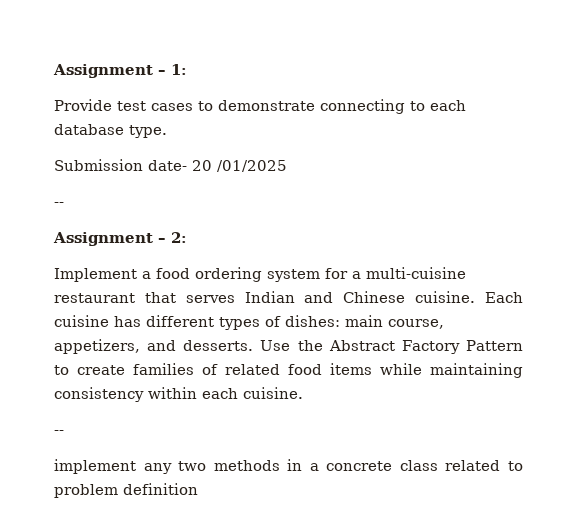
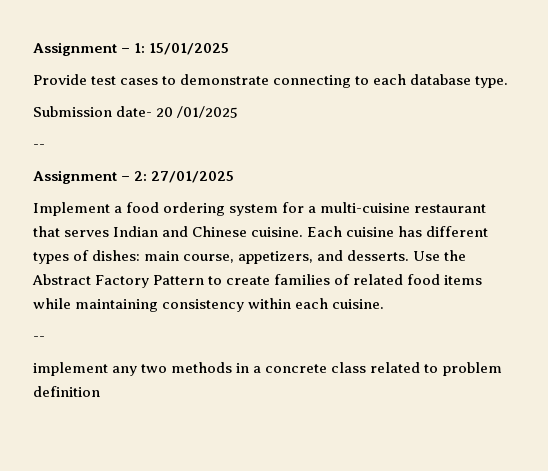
- Assignment – 1:
+ Assignment – 1: 15/01/2025
- Assignment – 2:
+ Assignment – 2: 27/01/2025

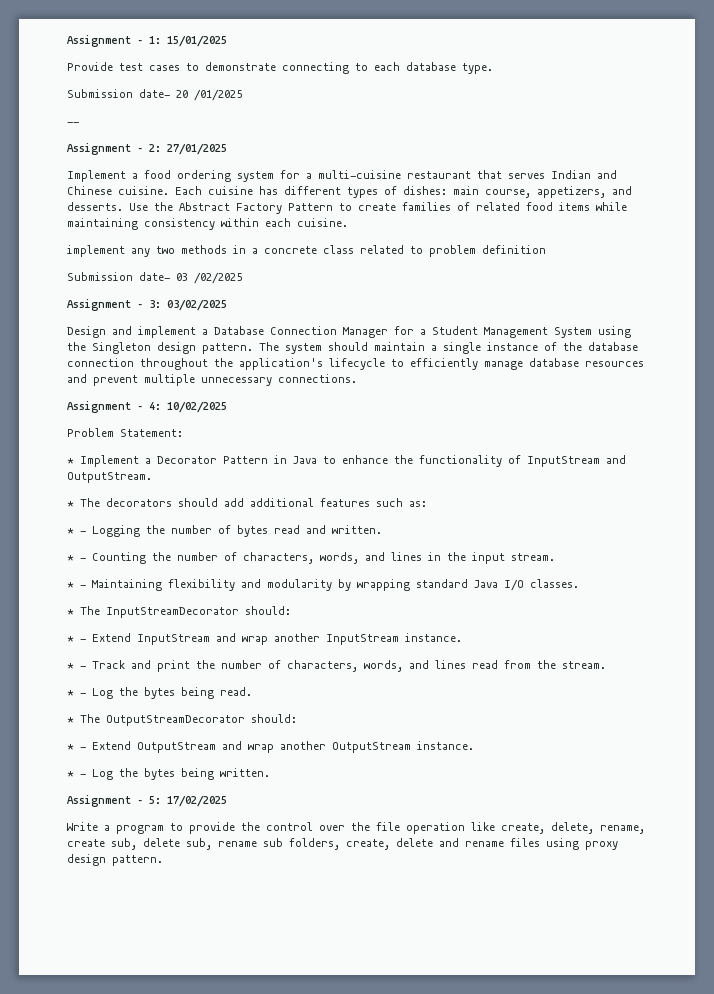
  Use the Abstract Factory Pattern to create families of related food items while maintaining consistency within each cuisine.
- --
+ Submission date- 03 /02/2025
+ Assignment – 3: 03/02/2025
+ Design and implement a Database Connection Manager for a Student Management System using the Singleton design pattern. The system should maintain a single instance of the database connection throughout the application's lifecycle to efficiently manage database resources and prevent multiple unnecessary connections.
+ Assignment – 4: 10/02/2025
+ Problem Statement:
+ * Implement a Decorator Pattern in Java to enhance the functionality of InputStream and OutputStream.
+ * The decorators should add additional features such as:
+ * - Logging the number of bytes read and written.
+ * - Counting the number of characters, words, and lines in the input stream.
+ * - Maintaining flexibility and modularity by wrapping standard Java I/O classes.
+ * The InputStreamDecorator should:
+ * - Extend InputStream and wrap another InputStream instance.
+ * - Track and print the number of characters, words, and lines read from the stream.
+ * - Log the bytes being read.
+ * The OutputStreamDecorator should:
+ * - Extend OutputStream and wrap another OutputStream instance.
+ * - Log the bytes being written.
+ Assignment – 5: 17/02/2025
+ Write a program to provide the control over the file operation like create, delete, rename, create sub, delete sub, rename sub folders, create, delete and rename files using proxy design pattern.

